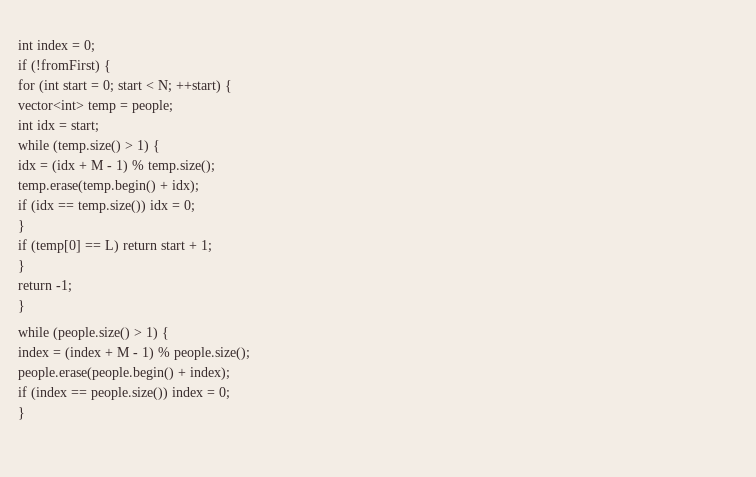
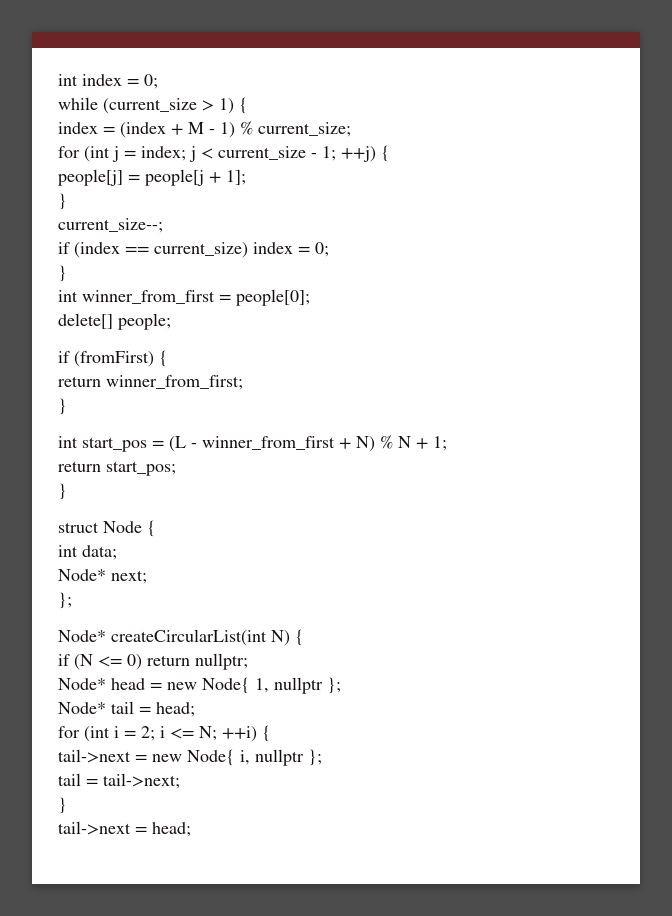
- if (!fromFirst) {
- for (int start = 0; start < N; ++start) {
- vector<int> temp = people;
- int idx = start;
- while (temp.size() > 1) {
- idx = (idx + M - 1) % temp.size();
- temp.erase(temp.begin() + idx);
- if (idx == temp.size()) idx = 0;
- }
- if (temp[0] == L) return start + 1;
- }
- return -1;
- }
- while (people.size() > 1) {
+ while (current_size > 1) {
- index = (index + M - 1) % people.size();
- people.erase(people.begin() + index);
+ index = (index + M - 1) % current_size;
+ for (int j = index; j < current_size - 1; ++j) {
+ people[j] = people[j + 1];
+ }
+ current_size--;
- if (index == people.size()) index = 0;
+ if (index == current_size) index = 0;
+ int winner_from_first = people[0];
+ delete[] people;
+ if (fromFirst) {
+ return winner_from_first;
+ }
+ int start_pos = (L - winner_from_first + N) % N + 1;
+ return start_pos;
+ }
+ struct Node {
+ int data;
+ Node* next;
+ };
+ Node* createCircularList(int N) {
+ if (N <= 0) return nullptr;
+ Node* head = new Node{ 1, nullptr };
+ Node* tail = head;
+ for (int i = 2; i <= N; ++i) {
+ tail->next = new Node{ i, nullptr };
+ tail = tail->next;
+ }
+ tail->next = head;

